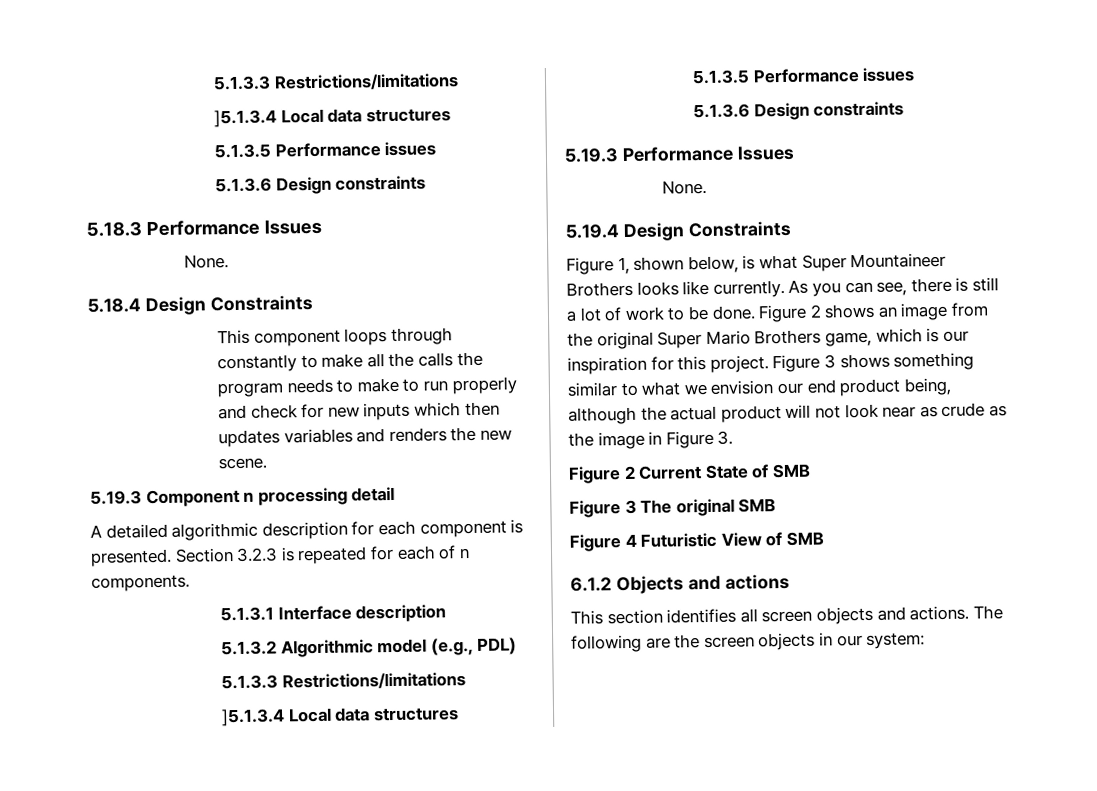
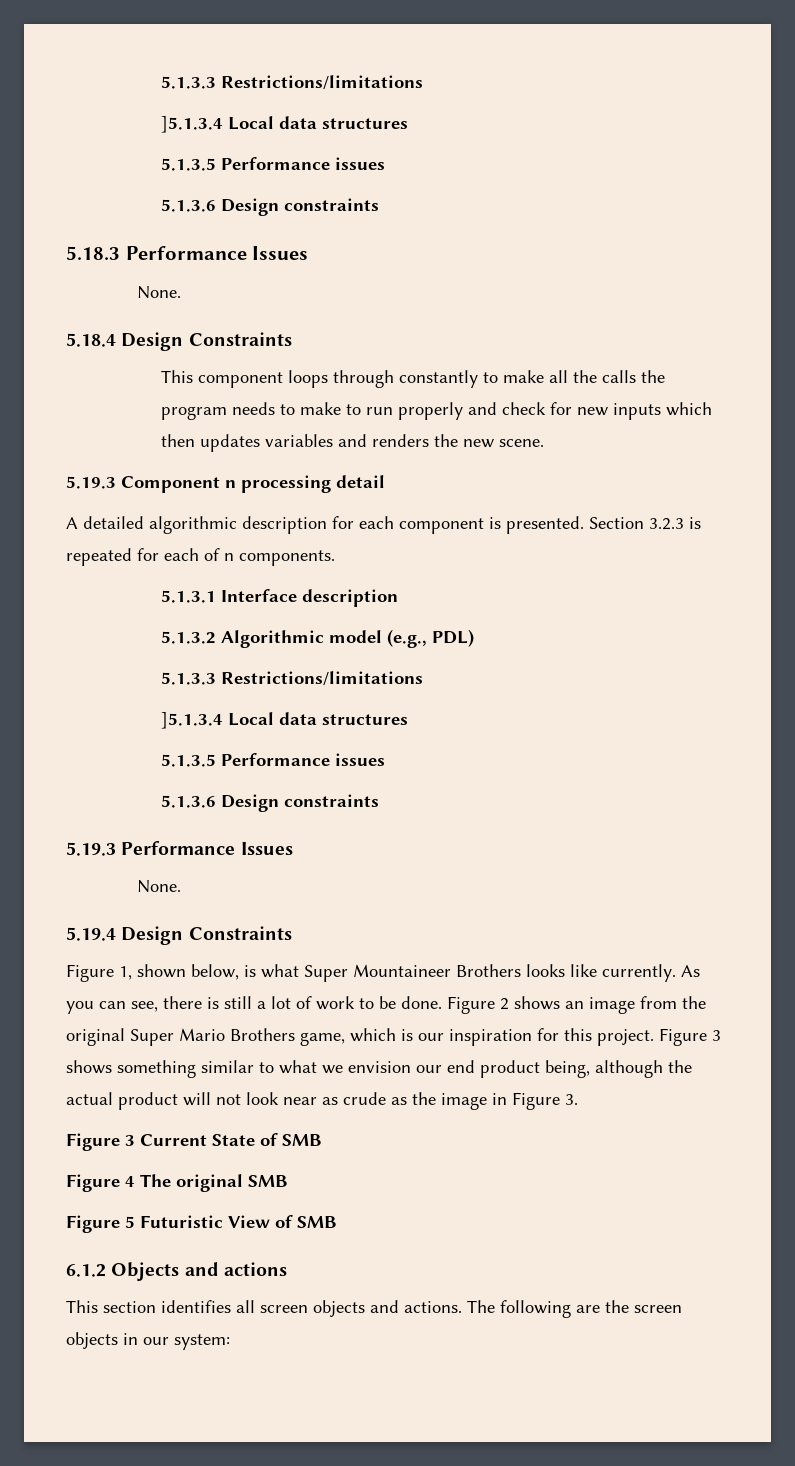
- Figure 2 Current State of SMB
+ Figure 3 Current State of SMB
- Figure 3 The original SMB
+ Figure 4 The original SMB
- Figure 4 Futuristic View of SMB
+ Figure 5 Futuristic View of SMB

